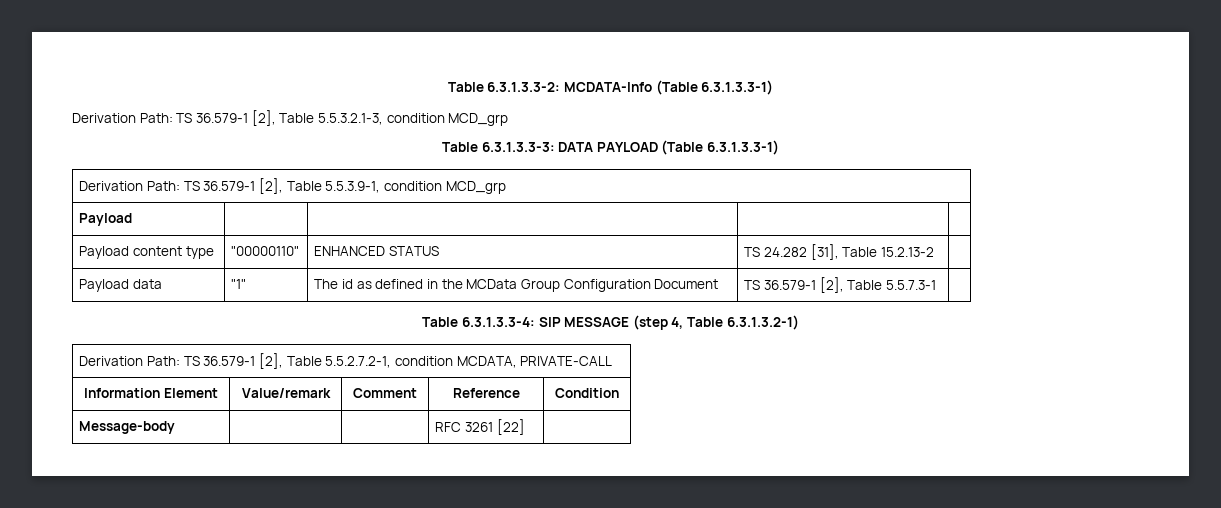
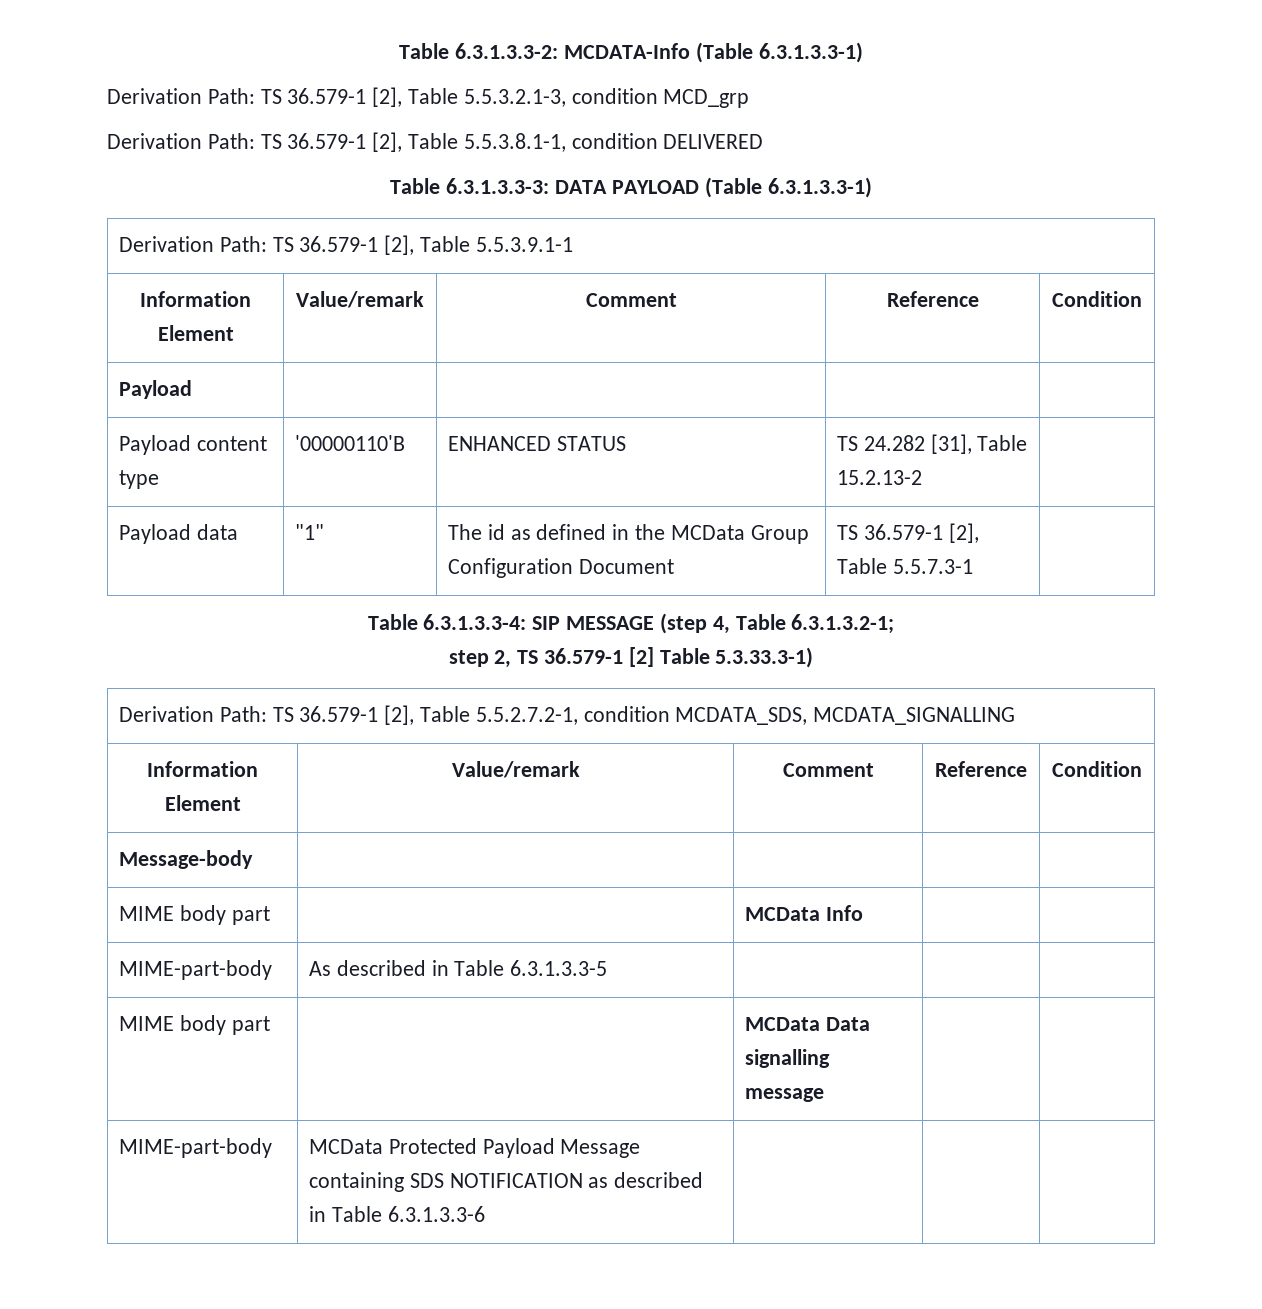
+ Derivation Path: TS 36.579-1 [2], Table 5.5.3.8.1-1, condition DELIVERED
- Derivation Path: TS 36.579-1 [2], Table 5.5.3.9-1, condition MCD_grp
+ Derivation Path: TS 36.579-1 [2], Table 5.5.3.9.1-1
+ Information Element | Value/remark | Comment | Reference | Condition
- Payload content type | "00000110" | ENHANCED STATUS | TS 24.282 [31], Table 15.2.13-2 |
+ Payload content type | '00000110'B | ENHANCED STATUS | TS 24.282 [31], Table 15.2.13-2 |
- Table 6.3.1.3.3-4: SIP MESSAGE (step 4, Table 6.3.1.3.2-1)
+ Table 6.3.1.3.3-4: SIP MESSAGE (step 4, Table 6.3.1.3.2-1;
+ step 2, TS 36.579-1 [2] Table 5.3.33.3-1)
- Derivation Path: TS 36.579-1 [2], Table 5.5.2.7.2-1, condition MCDATA, PRIVATE-CALL
+ Derivation Path: TS 36.579-1 [2], Table 5.5.2.7.2-1, condition MCDATA_SDS, MCDATA_SIGNALLING
- Message-body | | | RFC 3261 [22] |
+ Message-body | | | |
+ MIME body part | | MCData Info | |
+ MIME-part-body | As described in Table 6.3.1.3.3-5 | | |
+ MIME body part | | MCData Data signalling message | |
+ MIME-part-body | MCData Protected Payload Message containing SDS NOTIFICATION as described in Table 6.3.1.3.3-6 | | |

